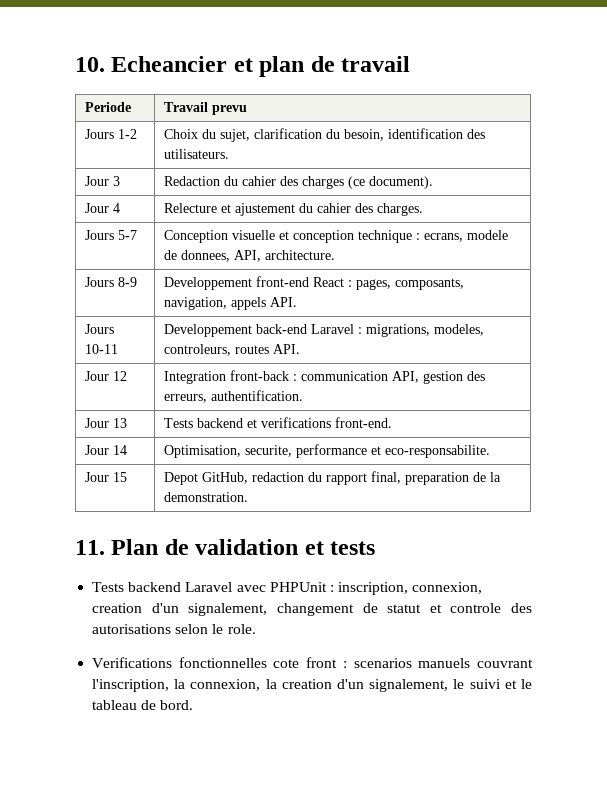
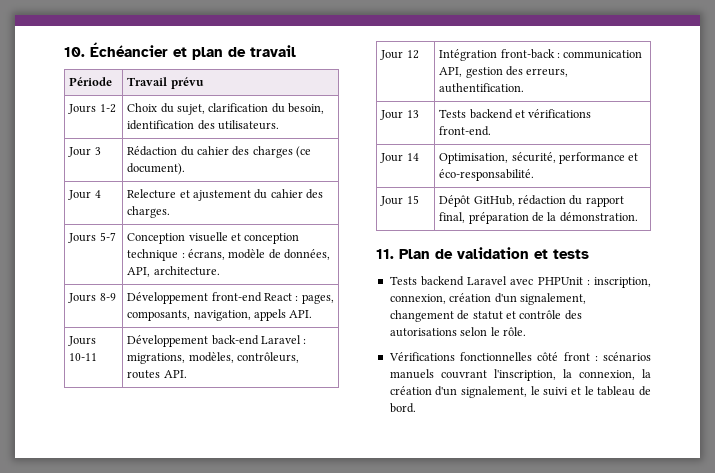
- 10. Echeancier et plan de travail
+ 10. Échéancier et plan de travail
- Periode | Travail prevu
+ Période | Travail prévu
- Jour 3 | Redaction du cahier des charges (ce document).
+ Jour 3 | Rédaction du cahier des charges (ce document).
- Jours 5-7 | Conception visuelle et conception technique : ecrans, modele de donnees, API, architecture.
+ Jours 5-7 | Conception visuelle et conception technique : écrans, modèle de données, API, architecture.
- Jours 8-9 | Developpement front-end React : pages, composants, navigation, appels API.
+ Jours 8-9 | Développement front-end React : pages, composants, navigation, appels API.
- Jours 10-11 | Developpement back-end Laravel : migrations, modeles, controleurs, routes API.
+ Jours 10-11 | Développement back-end Laravel : migrations, modèles, contrôleurs, routes API.
- Jour 12 | Integration front-back : communication API, gestion des erreurs, authentification.
+ Jour 12 | Intégration front-back : communication API, gestion des erreurs, authentification.
- Jour 13 | Tests backend et verifications front-end.
+ Jour 13 | Tests backend et vérifications front-end.
- Jour 14 | Optimisation, securite, performance et eco-responsabilite.
+ Jour 14 | Optimisation, sécurité, performance et éco-responsabilité.
- Jour 15 | Depot GitHub, redaction du rapport final, preparation de la demonstration.
+ Jour 15 | Dépôt GitHub, rédaction du rapport final, préparation de la démonstration.
- Tests backend Laravel avec PHPUnit : inscription, connexion, creation d'un signalement, changement de statut et controle des autorisations selon le role.
- Verifications fonctionnelles cote front : scenarios manuels couvrant l'inscription, la connexion, la creation d'un signalement, le suivi et le tableau de bord.
+ Tests backend Laravel avec PHPUnit : inscription, connexion, création d'un signalement, changement de statut et contrôle des autorisations selon le rôle.
+ Vérifications fonctionnelles côté front : scénarios manuels couvrant l'inscription, la connexion, la création d'un signalement, le suivi et le tableau de bord.

